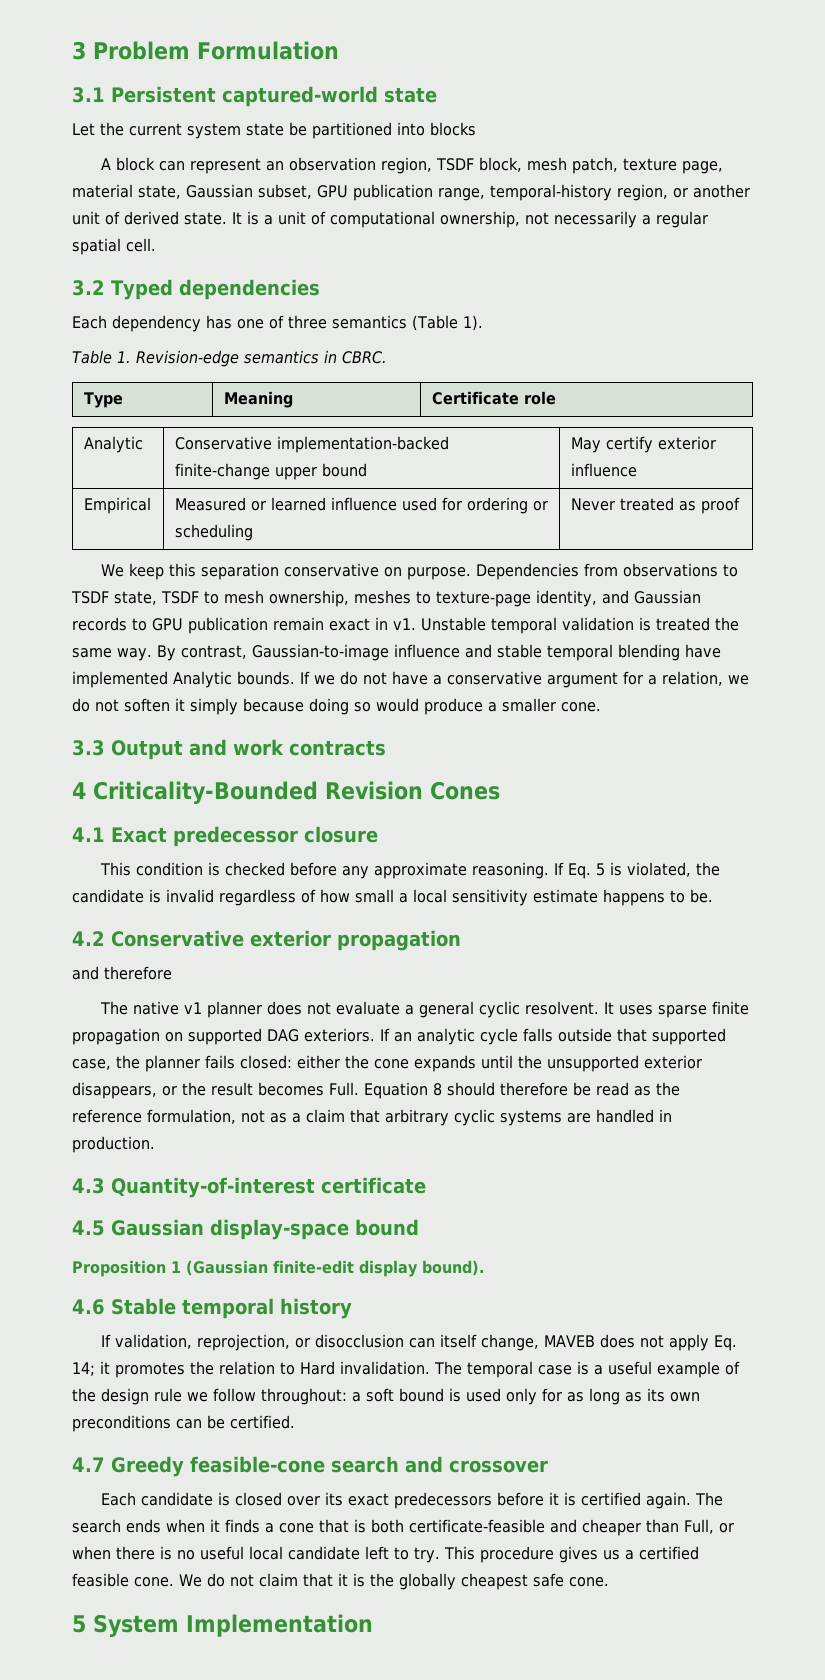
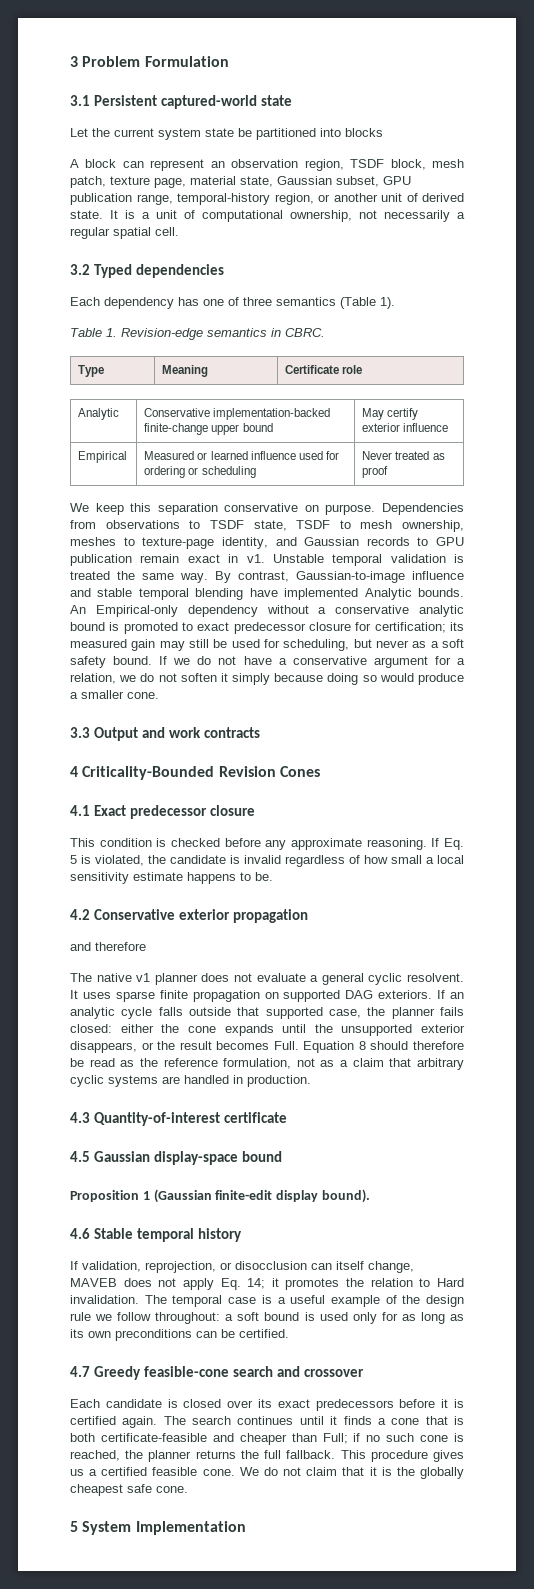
+ An Empirical-only dependency without a conservative analytic bound is promoted to exact predecessor closure for certification; its measured gain may still be used for scheduling, but never as a soft safety bound.
- The search ends when it finds a cone that is both certificate-feasible and cheaper than Full, or when there is no useful local candidate left to try.
+ The search continues until it finds a cone that is both certificate-feasible and cheaper than Full; if no such cone is reached, the planner returns the full fallback.

